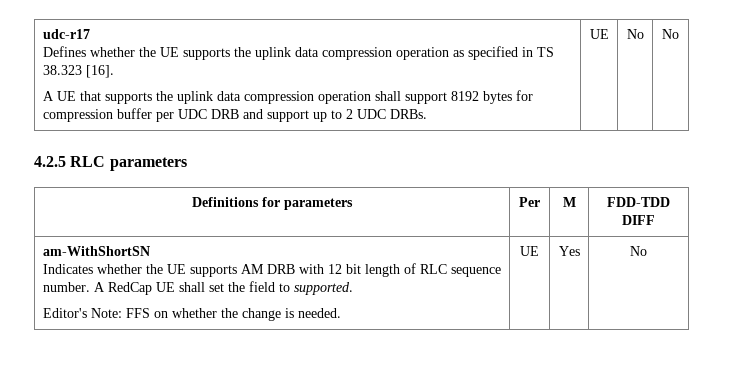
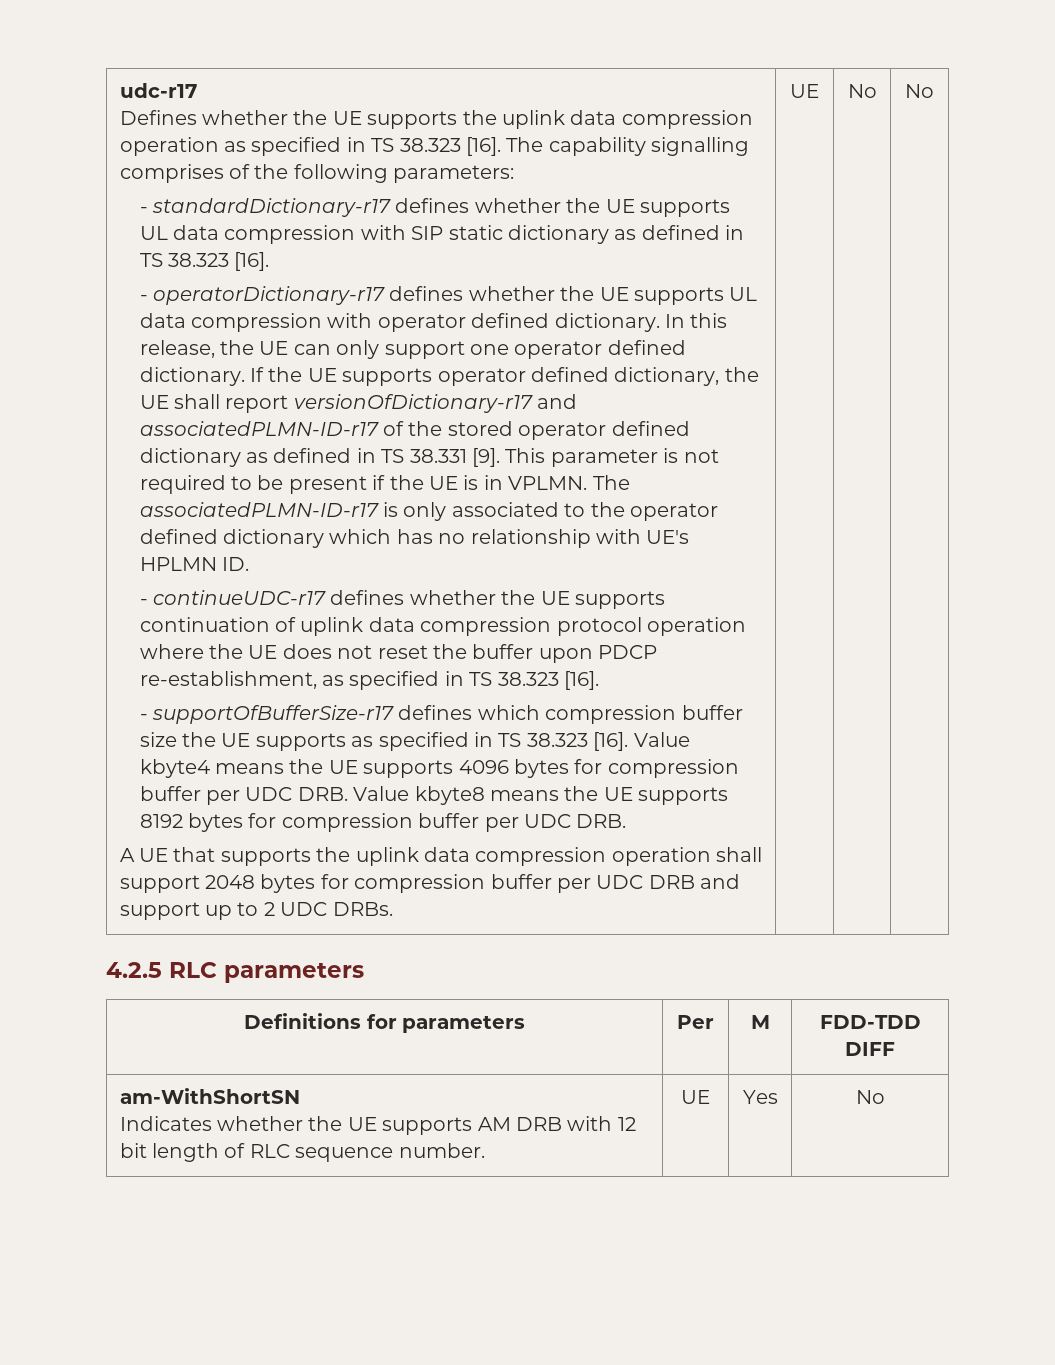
+ The capability signalling comprises of the following parameters:
+ - standardDictionary-r17 defines whether the UE supports UL data compression with SIP static dictionary as defined in TS 38.323 [16].
+ - operatorDictionary-r17 defines whether the UE supports UL data compression with operator defined dictionary. In this release, the UE can only support one operator defined dictionary. If the UE supports operator defined dictionary, the UE shall report versionOfDictionary-r17 and associatedPLMN-ID-r17 of the stored operator defined dictionary as defined in TS 38.331 [9]. This parameter is not required to be present if the UE is in VPLMN. The associatedPLMN-ID-r17 is only associated to the operator defined dictionary which has no relationship with UE's HPLMN ID.
+ - continueUDC-r17 defines whether the UE supports continuation of uplink data compression protocol operation where the UE does not reset the buffer upon PDCP re-establishment, as specified in TS 38.323 [16].
+ - supportOfBufferSize-r17 defines which compression buffer size the UE supports as specified in TS 38.323 [16]. Value kbyte4 means the UE supports 4096 bytes for compression buffer per UDC DRB. Value kbyte8 means the UE supports 8192 bytes for compression buffer per UDC DRB.
- A UE that supports the uplink data compression operation shall support 8192 bytes for compression buffer per UDC DRB and support up to 2 UDC DRBs.
+ A UE that supports the uplink data compression operation shall support 2048 bytes for compression buffer per UDC DRB and support up to 2 UDC DRBs.
  am-WithShortSN
- Indicates whether the UE supports AM DRB with 12 bit length of RLC sequence number. A RedCap UE shall set the field to supported.
- Editor's Note: FFS on whether the change is needed. | UE | Yes | No
+ Indicates whether the UE supports AM DRB with 12 bit length of RLC sequence number. | UE | Yes | No

